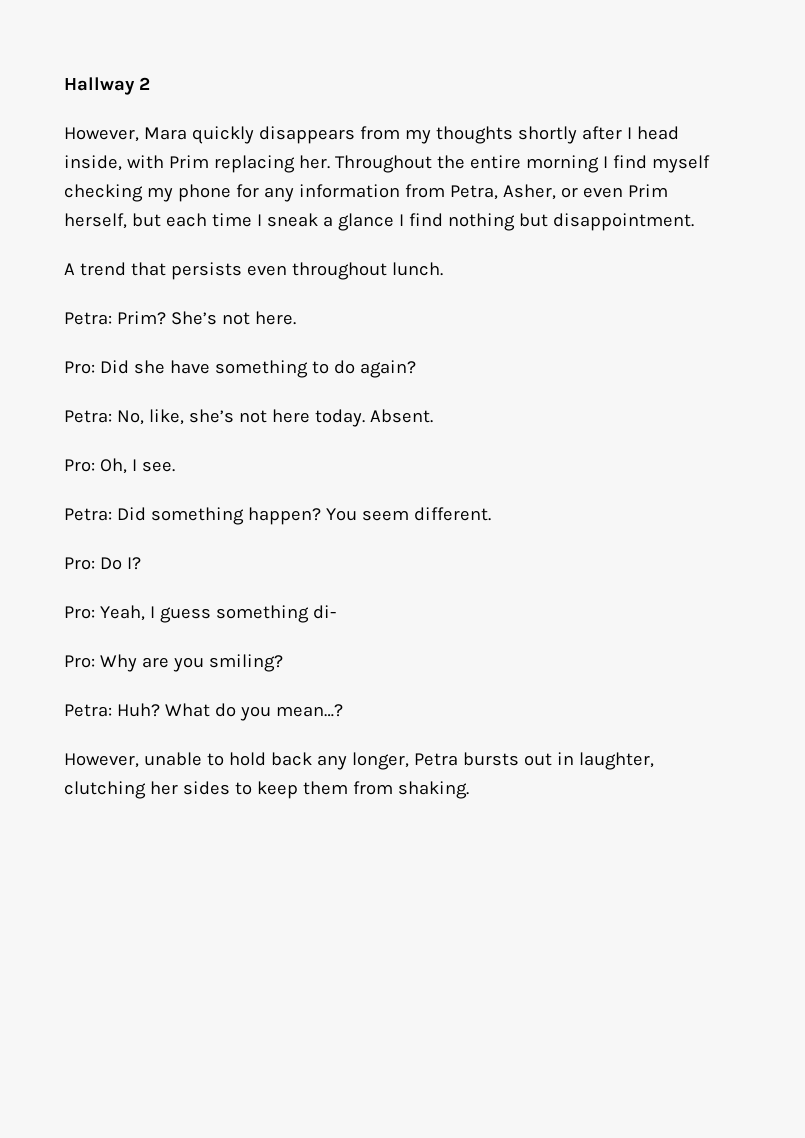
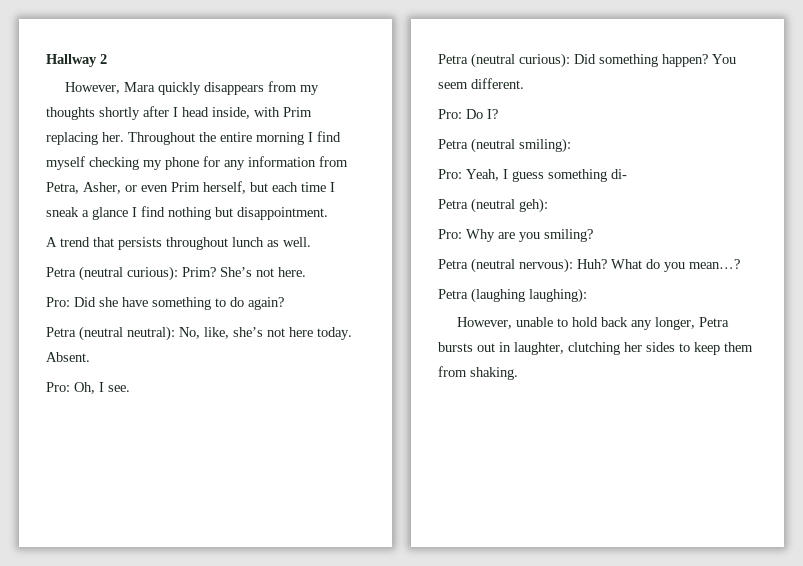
- A trend that persists even throughout lunch.
- Petra: Prim?
+ A trend that persists throughout lunch as well.
+ Petra (neutral curious): Prim?
- Petra: No, like, she’s not here today.
+ Petra (neutral neutral): No, like, she’s not here today.
- Petra: Did something happen?
+ Petra (neutral curious): Did something happen?
+ Petra (neutral smiling):
+ Petra (neutral geh):
- Petra: Huh?
+ Petra (neutral nervous): Huh?
+ Petra (laughing laughing):

